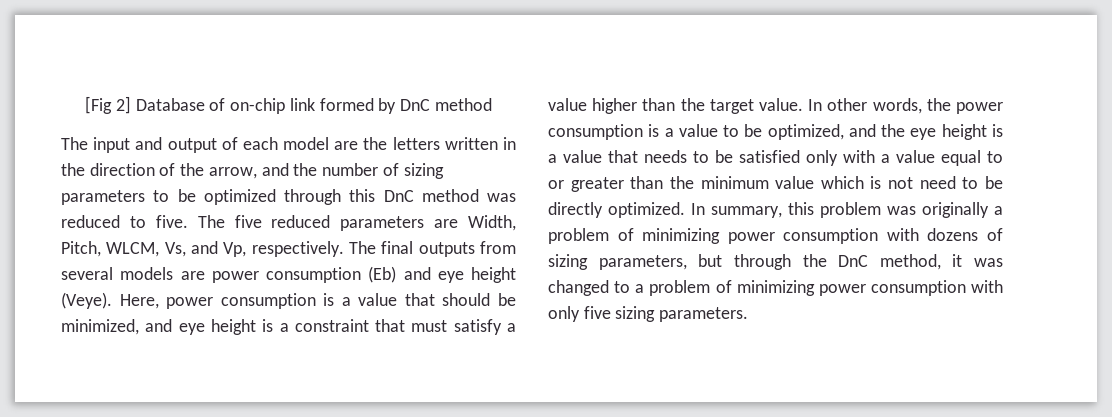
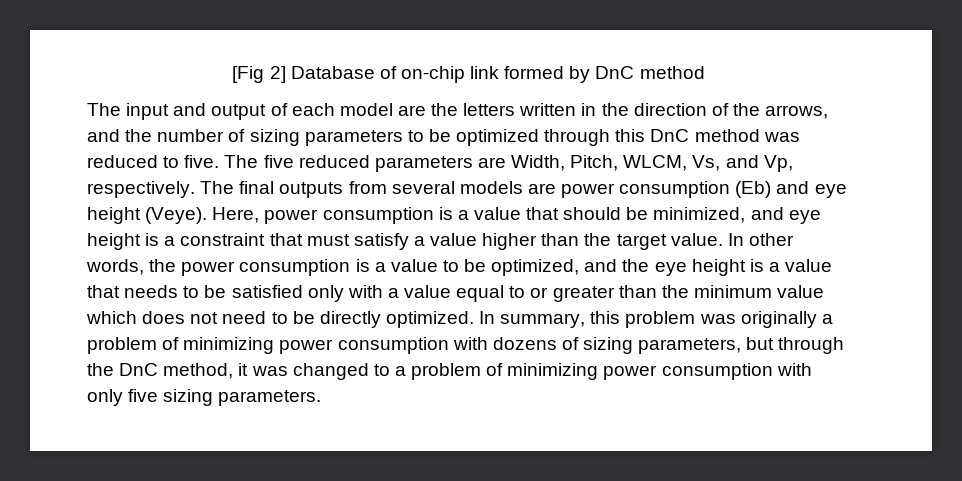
- The input and output of each model are the letters written in the direction of the arrow, and the number of sizing parameters to be optimized through this DnC method was reduced to five.
+ The input and output of each model are the letters written in the direction of the arrows, and the number of sizing parameters to be optimized through this DnC method was reduced to five.
- In other words, the power consumption is a value to be optimized, and the eye height is a value that needs to be satisfied only with a value equal to or greater than the minimum value which is not need to be directly optimized.
+ In other words, the power consumption is a value to be optimized, and the eye height is a value that needs to be satisfied only with a value equal to or greater than the minimum value which does not need to be directly optimized.

